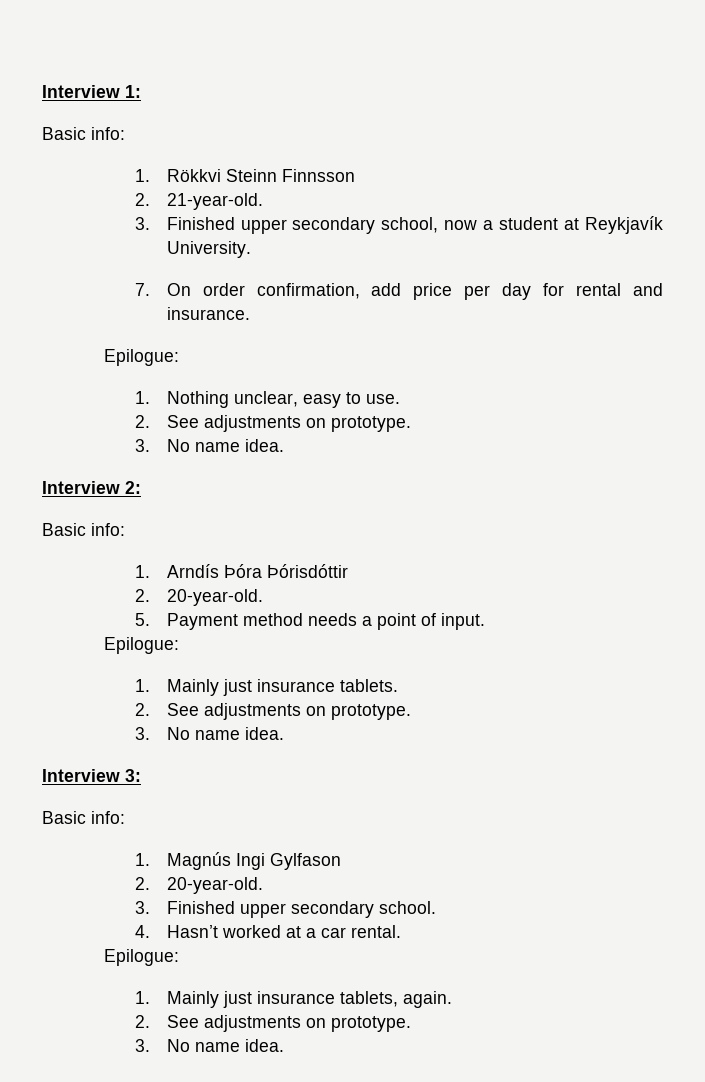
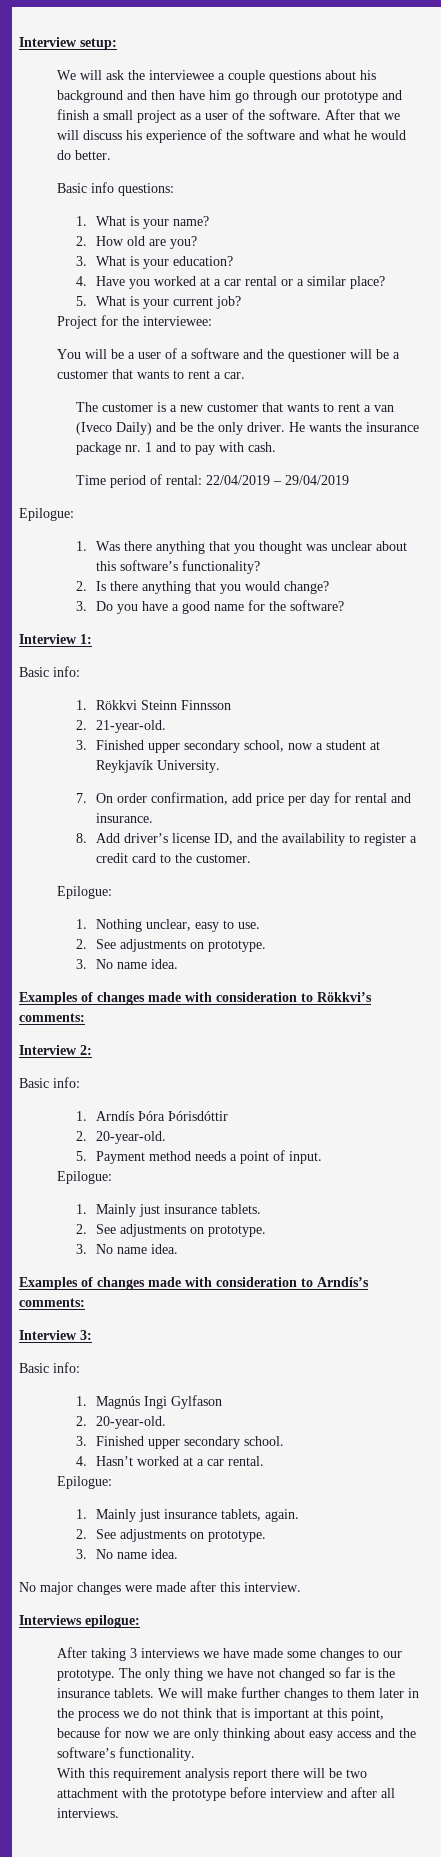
+ Interview setup:
+ We will ask the interviewee a couple questions about his background and then have him go through our prototype and finish a small project as a user of the software. After that we will discuss his experience of the software and what he would do better.
+ Basic info questions:
+ 1. What is your name?
+ 2. How old are you?
+ 3. What is your education?
+ 4. Have you worked at a car rental or a similar place?
+ 5. What is your current job?
+ Project for the interviewee:
+ You will be a user of a software and the questioner will be a customer that wants to rent a car.
+ The customer is a new customer that wants to rent a van (Iveco Daily) and be the only driver. He wants the insurance package nr. 1 and to pay with cash.
+ Time period of rental: 22/04/2019 – 29/04/2019
+ Epilogue:
+ 1. Was there anything that you thought was unclear about this software’s functionality?
+ 2. Is there anything that you would change?
+ 3. Do you have a good name for the software?
+ 8. Add driver’s license ID, and the availability to register a credit card to the customer.
+ Examples of changes made with consideration to Rökkvi’s comments:
+ Examples of changes made with consideration to Arndís’s comments:
+ No major changes were made after this interview.
+ Interviews epilogue:
+ After taking 3 interviews we have made some changes to our prototype. The only thing we have not changed so far is the insurance tablets. We will make further changes to them later in the process we do not think that is important at this point, because for now we are only thinking about easy access and the software’s functionality.
+ With this requirement analysis report there will be two attachment with the prototype before interview and after all interviews.

